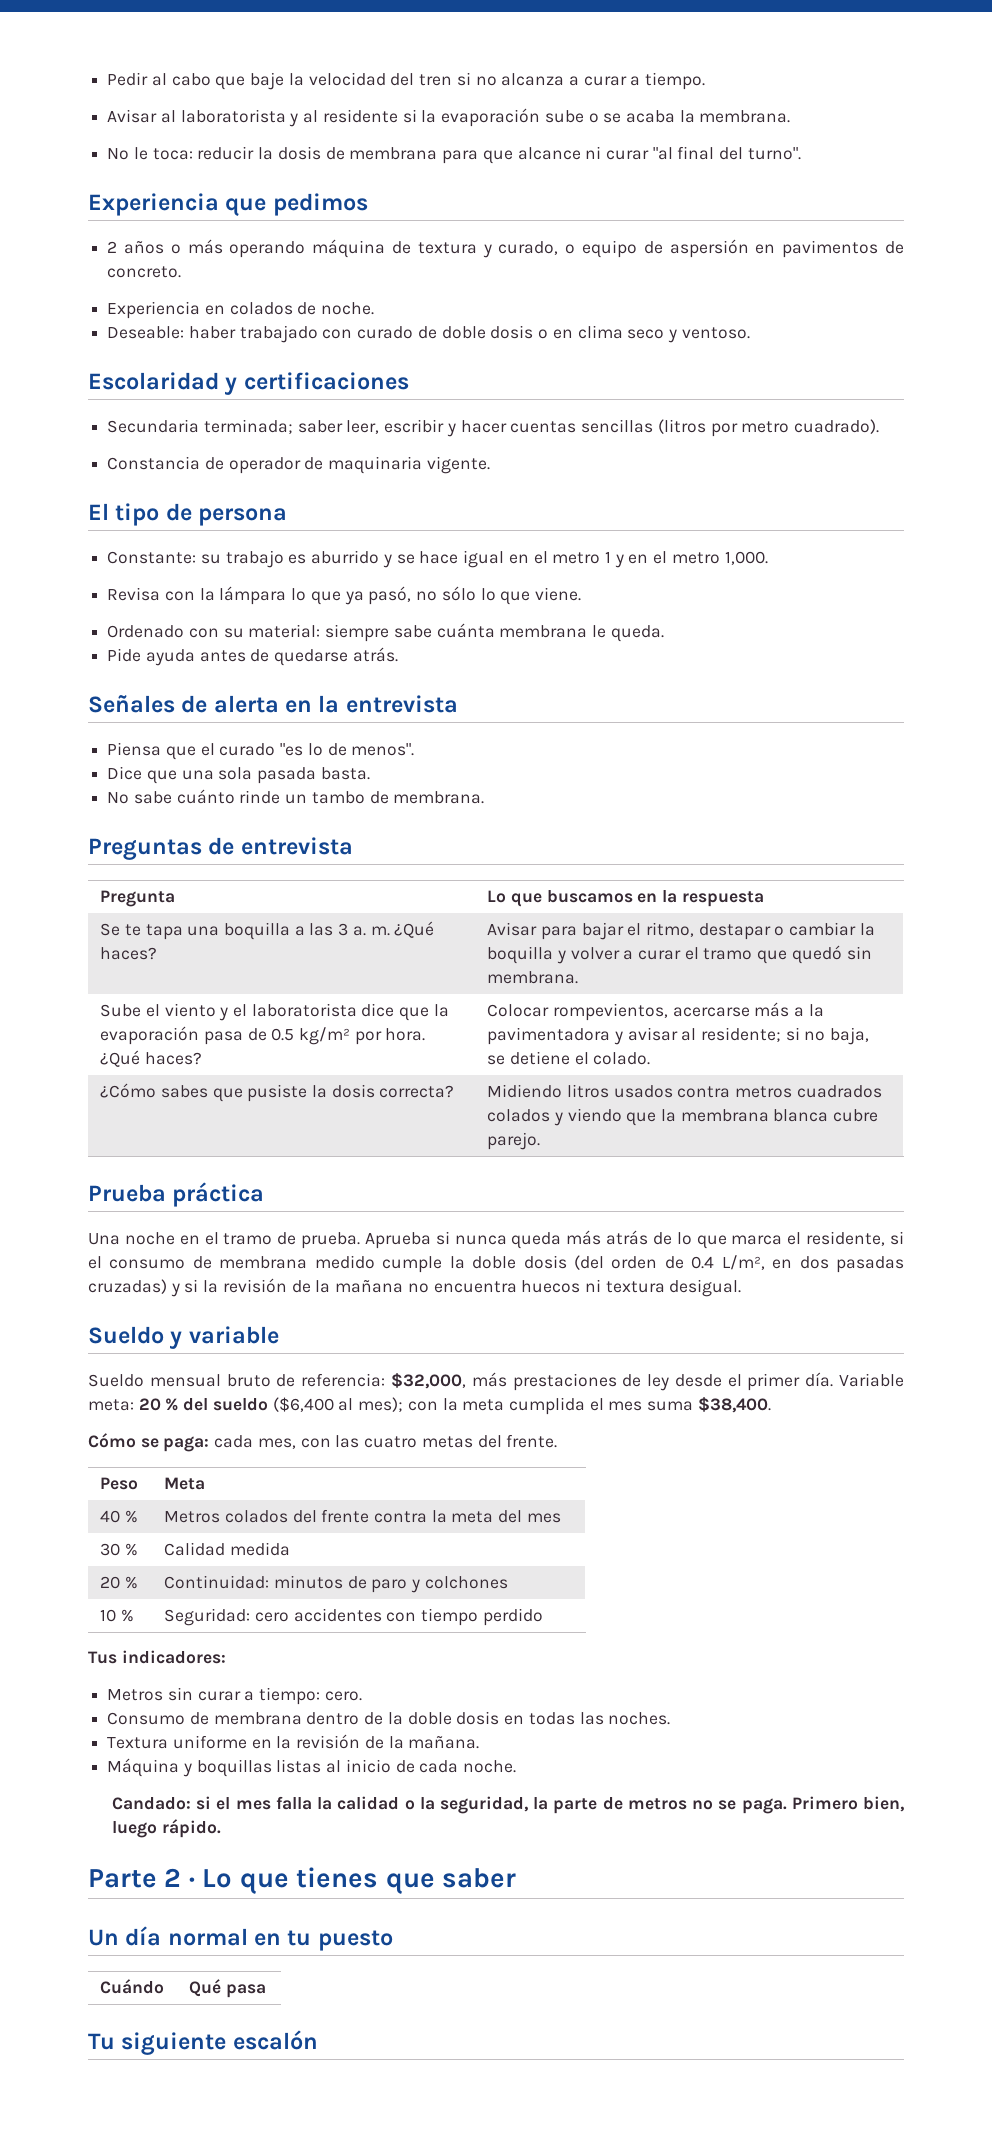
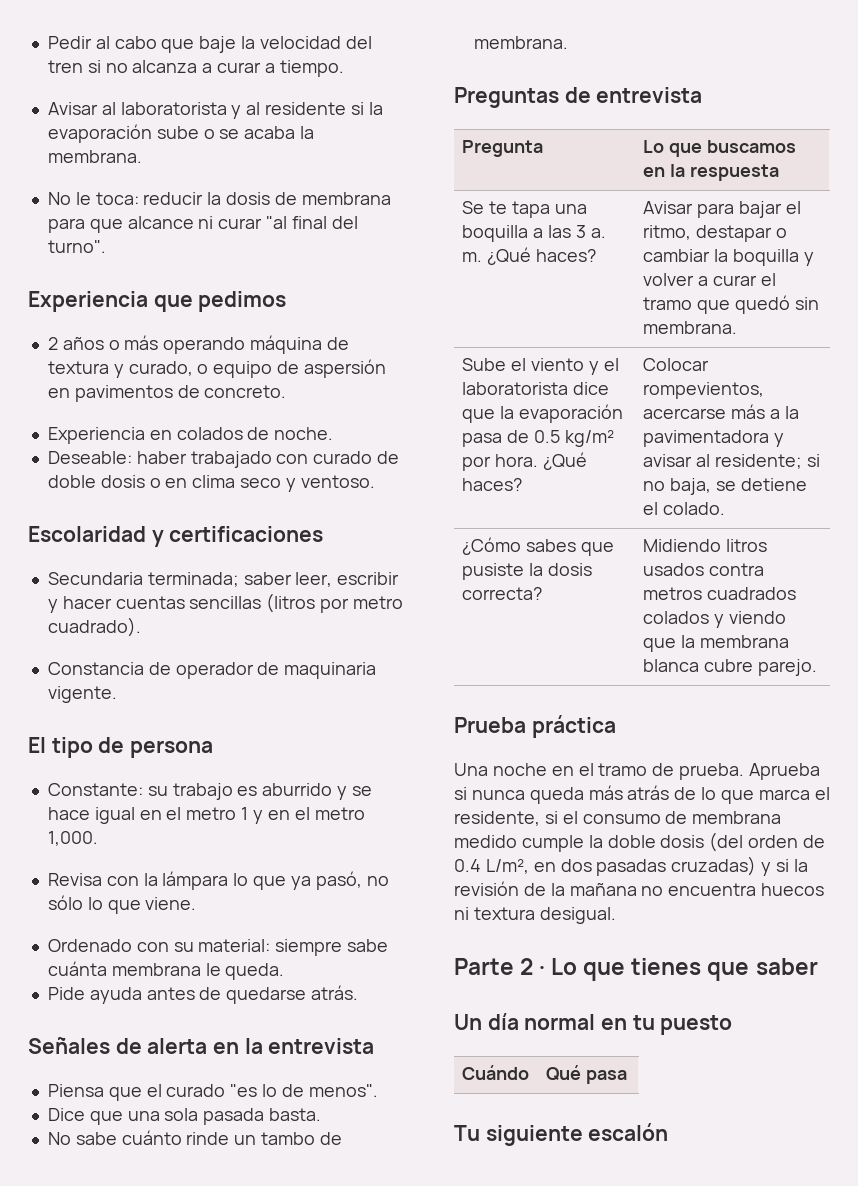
- Sueldo y variable
- Sueldo mensual bruto de referencia: $32,000, más prestaciones de ley desde el primer día. Variable meta: 20 % del sueldo ($6,400 al mes); con la meta cumplida el mes suma $38,400.
- Cómo se paga: cada mes, con las cuatro metas del frente.
- Peso | Meta
- 40 % | Metros colados del frente contra la meta del mes
- 30 % | Calidad medida
- 20 % | Continuidad: minutos de paro y colchones
- 10 % | Seguridad: cero accidentes con tiempo perdido
- Tus indicadores:
- Metros sin curar a tiempo: cero.
- Consumo de membrana dentro de la doble dosis en todas las noches.
- Textura uniforme en la revisión de la mañana.
- Máquina y boquillas listas al inicio de cada noche.
- Candado: si el mes falla la calidad o la seguridad, la parte de metros no se paga. Primero bien, luego rápido.

